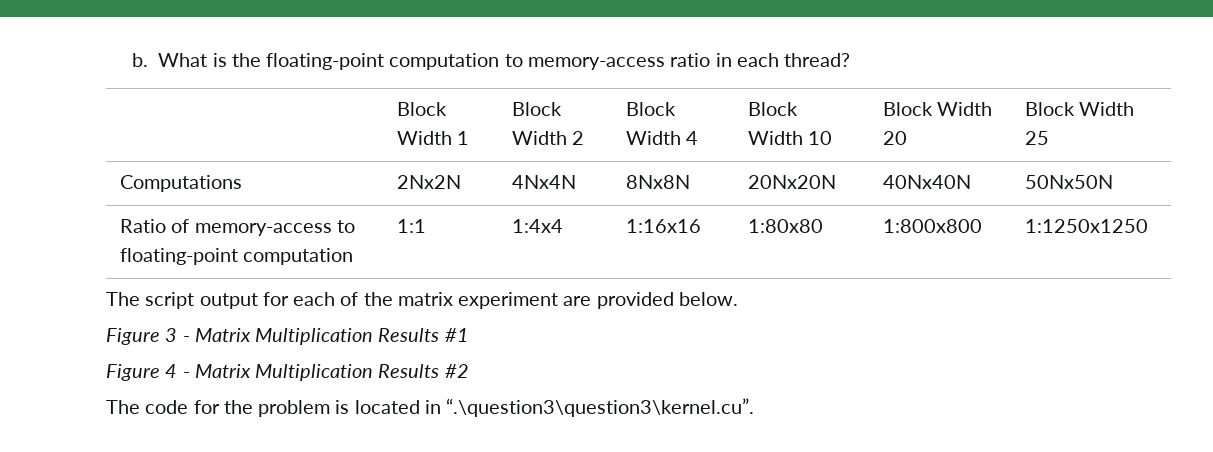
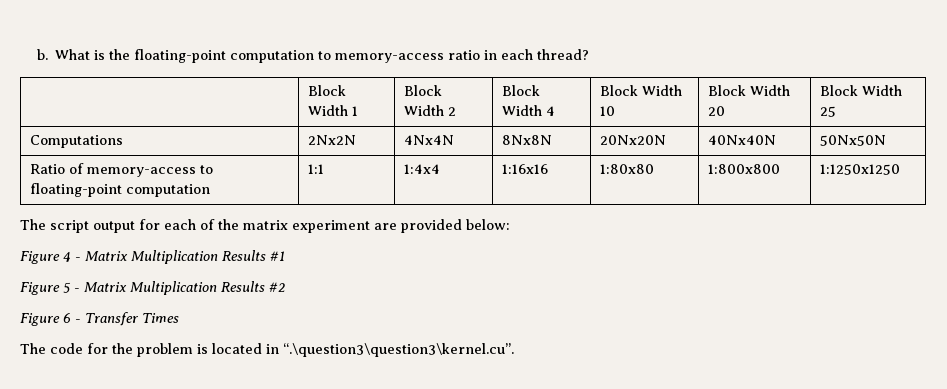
- The script output for each of the matrix experiment are provided below.
- Figure 3 - Matrix Multiplication Results #1
+ The script output for each of the matrix experiment are provided below:
+ Figure 4 - Matrix Multiplication Results #1
- Figure 4 - Matrix Multiplication Results #2
+ Figure 5 - Matrix Multiplication Results #2
+ Figure 6 - Transfer Times

